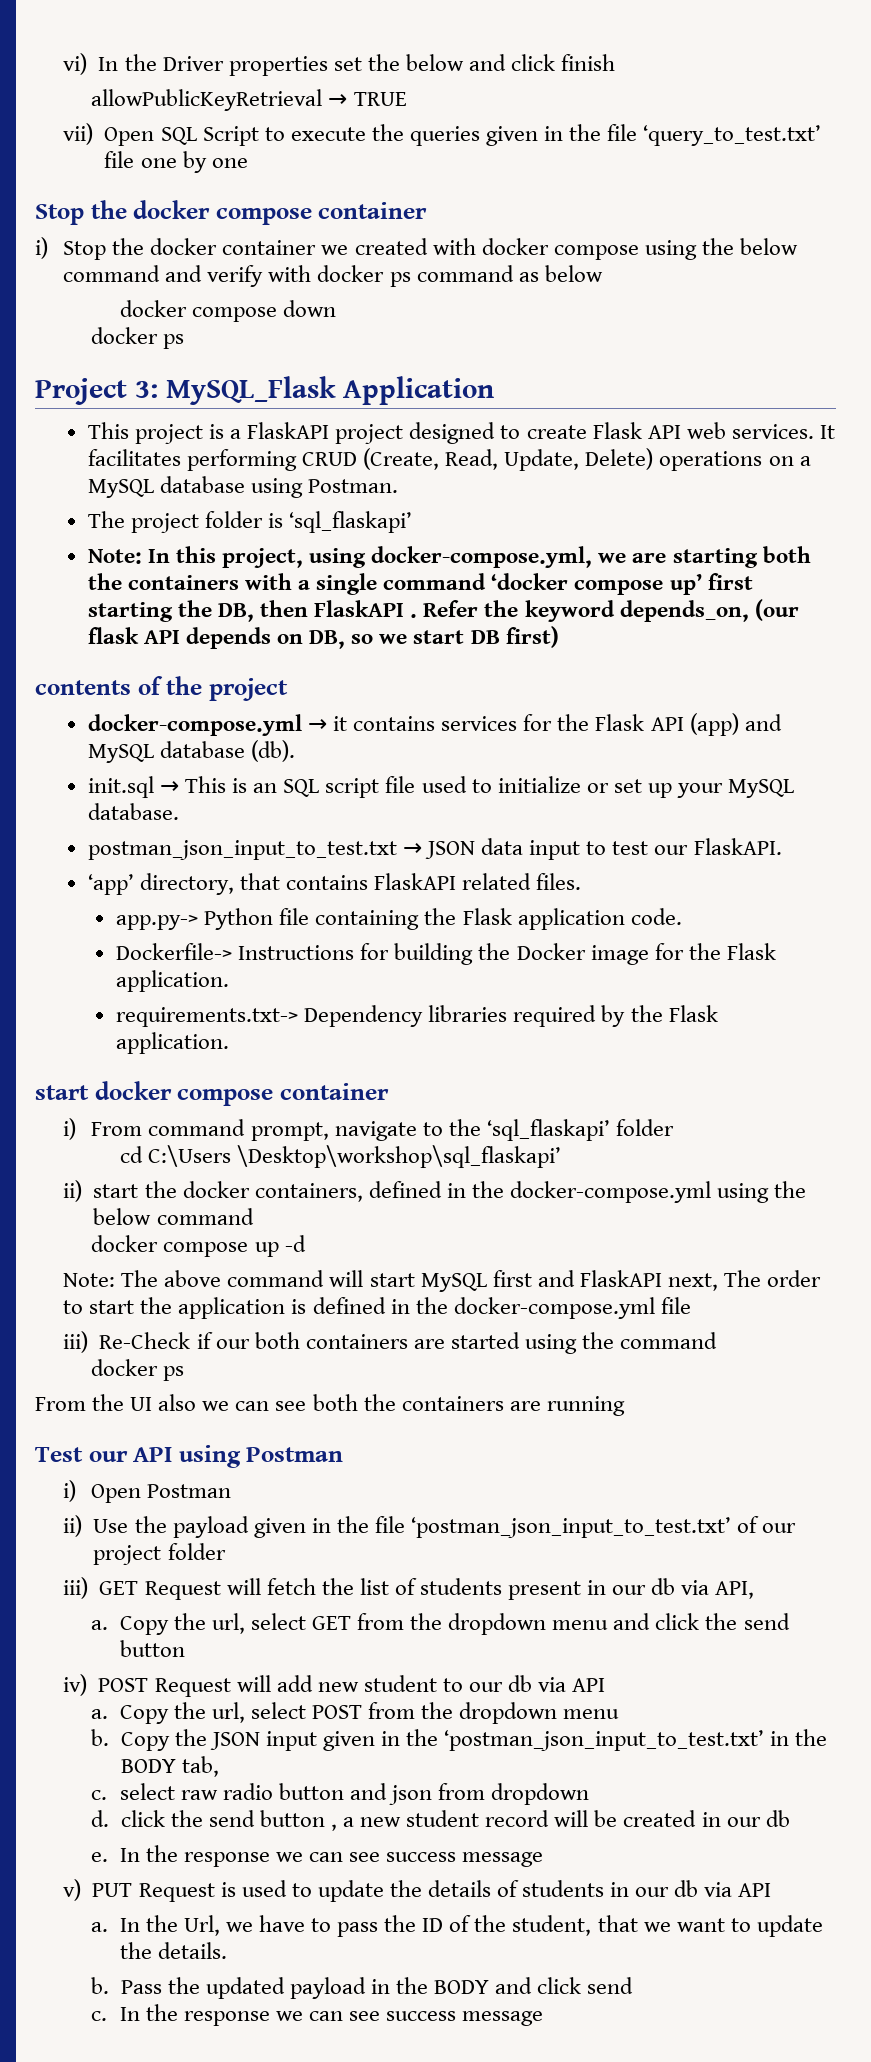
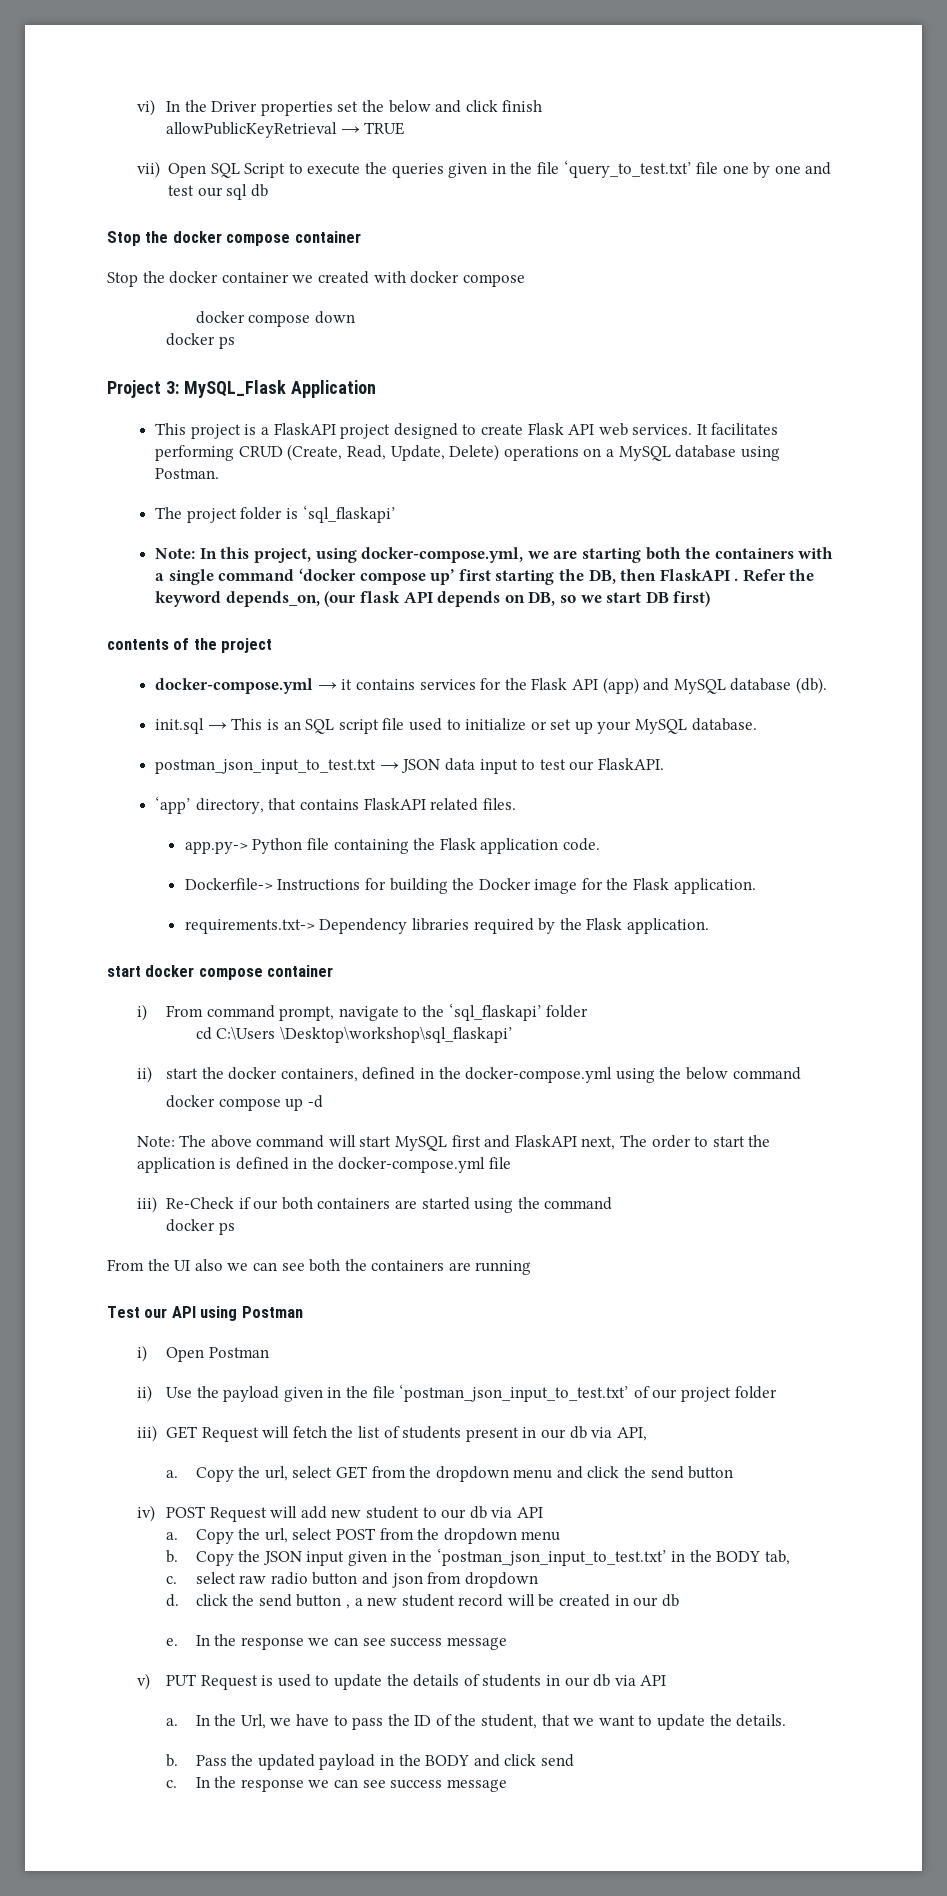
- vii) Open SQL Script to execute the queries given in the file ‘query_to_test.txt’ file one by one
+ vii) Open SQL Script to execute the queries given in the file ‘query_to_test.txt’ file one by one and test our sql db
- i) Stop the docker container we created with docker compose using the below command and verify with docker ps command as below
+ Stop the docker container we created with docker compose

